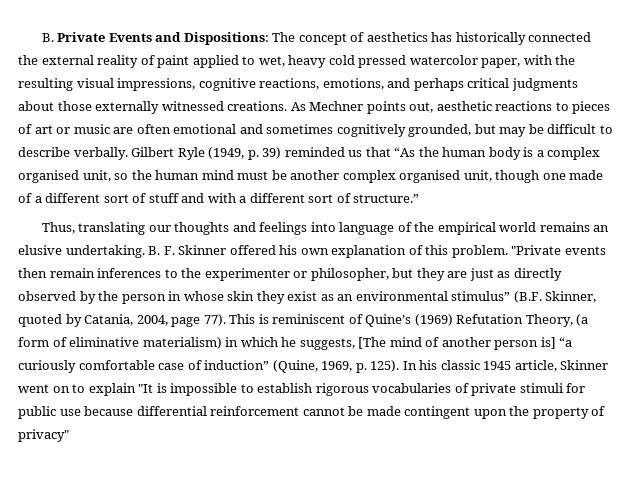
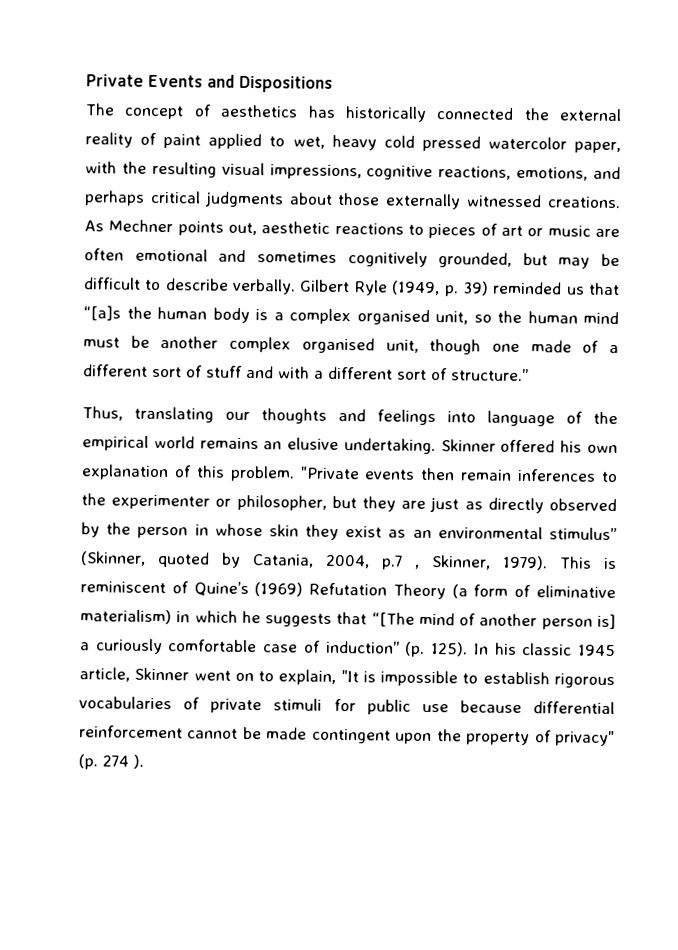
- B. Private Events and Dispositions: The concept of aesthetics has historically connected the external reality of paint applied to wet, heavy cold pressed watercolor paper, with the resulting visual impressions, cognitive reactions, emotions, and perhaps critical judgments about those externally witnessed creations.
+ Private Events and Dispositions
+ The concept of aesthetics has historically connected the external reality of paint applied to wet, heavy cold pressed watercolor paper, with the resulting visual impressions, cognitive reactions, emotions, and perhaps critical judgments about those externally witnessed creations.
- Gilbert Ryle (1949, p. 39) reminded us that “As the human body is a complex organised unit, so the human mind must be another complex organised unit, though one made of a different sort of stuff and with a different sort of structure.”
+ Gilbert Ryle (1949, p. 39) reminded us that “[a]s the human body is a complex organised unit, so the human mind must be another complex organised unit, though one made of a different sort of stuff and with a different sort of structure.”
- B. F. Skinner offered his own explanation of this problem.
+ Skinner offered his own explanation of this problem.
- "Private events then remain inferences to the experimenter or philosopher, but they are just as directly observed by the person in whose skin they exist as an environmental stimulus” (B.F. Skinner, quoted by Catania, 2004, page 77).
+ "Private events then remain inferences to the experimenter or philosopher, but they are just as directly observed by the person in whose skin they exist as an environmental stimulus” (Skinner, quoted by Catania, 2004, p.7 , Skinner, 1979).
- This is reminiscent of Quine’s (1969) Refutation Theory, (a form of eliminative materialism) in which he suggests, [The mind of another person is] “a curiously comfortable case of induction” (Quine, 1969, p. 125).
+ This is reminiscent of Quine’s (1969) Refutation Theory (a form of eliminative materialism) in which he suggests that “[The mind of another person is] a curiously comfortable case of induction” (p. 125).
- In his classic 1945 article, Skinner went on to explain "It is impossible to establish rigorous vocabularies of private stimuli for public use because differential reinforcement cannot be made contingent upon the property of privacy"
+ In his classic 1945 article, Skinner went on to explain, "It is impossible to establish rigorous vocabularies of private stimuli for public use because differential reinforcement cannot be made contingent upon the property of privacy" (p. 274 ).

